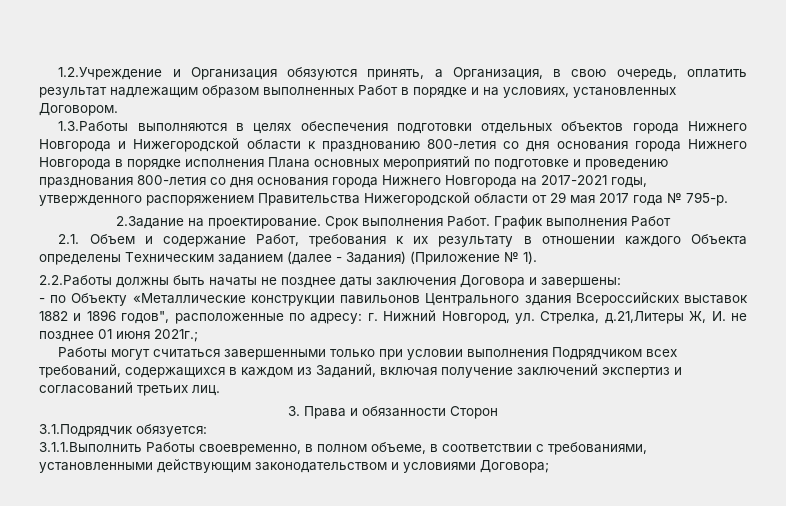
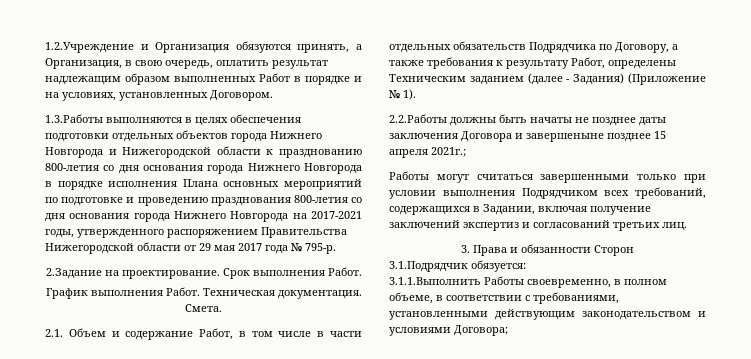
- Срок выполнения Работ. График выполнения Работ
+ Срок выполнения Работ.
+ График выполнения Работ. Техническая документация. Смета.
- 2.1. Объем и содержание Работ, требования к их результату в отношении каждого Объекта определены Техническим заданием (далее - Задания) (Приложение № 1).
+ 2.1. Объем и содержание Работ, в том числе в части отдельных обязательств Подрядчика по Договору, а также требования к результату Работ, определены Техническим заданием (далее - Задания) (Приложение № 1).
- 2.2.Работы должны быть начаты не позднее даты заключения Договора и завершены:
- - по Объекту «Металлические конструкции павильонов Центрального здания Всероссийских выставок 1882 и 1896 годов", расположенные по адресу: г. Нижний Новгород, ул. Стрелка, д.21,Литеры Ж, И. не позднее 01 июня 2021г.;
+ 2.2.Работы должны быть начаты не позднее даты заключения Договора и завершеныне позднее 15 апреля 2021г.;
- Работы могут считаться завершенными только при условии выполнения Подрядчиком всех требований, содержащихся в каждом из Заданий, включая получение заключений экспертиз и согласований третьих лиц.
+ Работы могут считаться завершенными только при условии выполнения Подрядчиком всех требований, содержащихся в Задании, включая получение заключений экспертиз и согласований третьих лиц.

